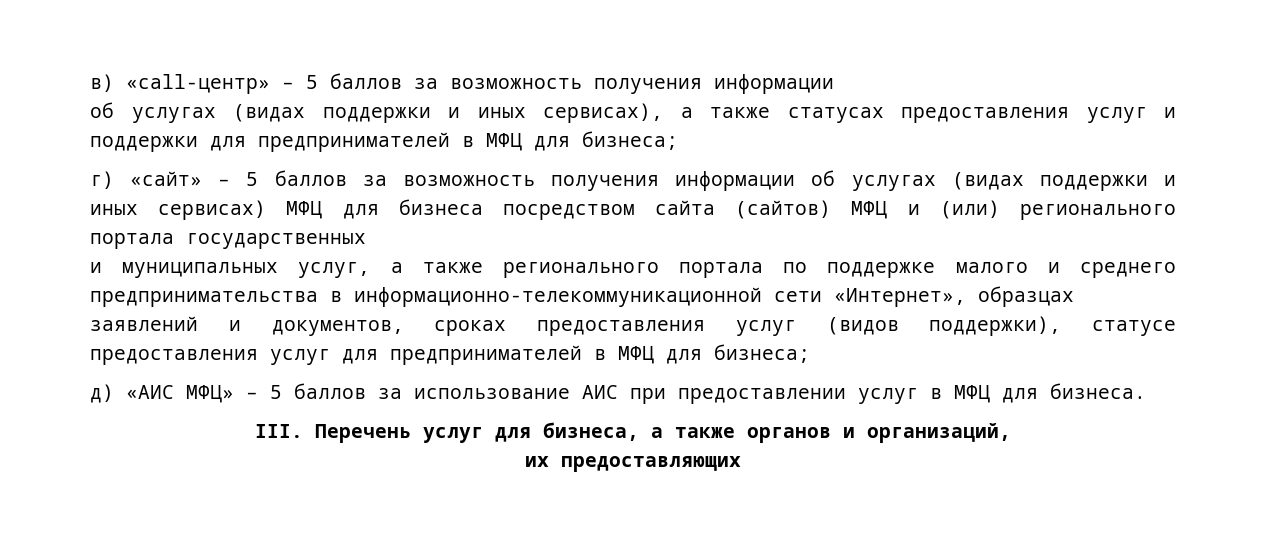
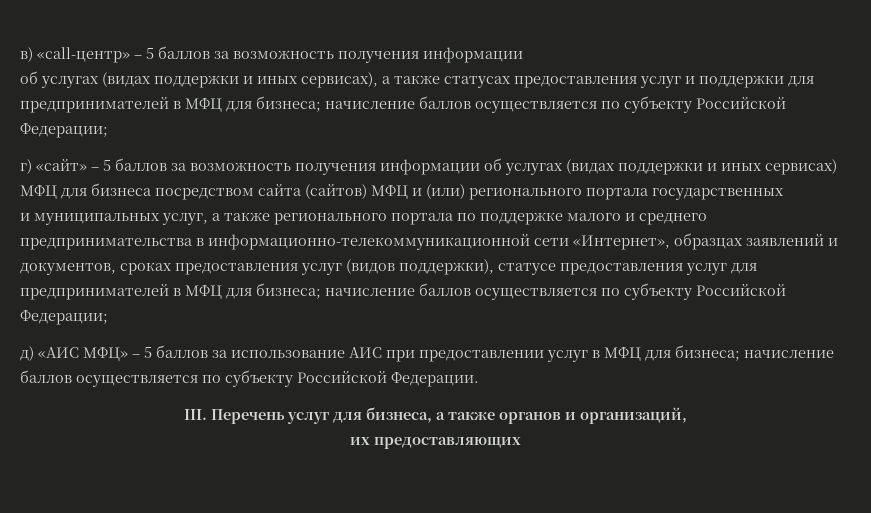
- об услугах (видах поддержки и иных сервисах), а также статусах предоставления услуг и поддержки для предпринимателей в МФЦ для бизнеса;
+ об услугах (видах поддержки и иных сервисах), а также статусах предоставления услуг и поддержки для предпринимателей в МФЦ для бизнеса; начисление баллов осуществляется по субъекту Российской Федерации;
- и муниципальных услуг, а также регионального портала по поддержке малого и среднего предпринимательства в информационно-телекоммуникационной сети «Интернет», образцах заявлений и документов, сроках предоставления услуг (видов поддержки), статусе предоставления услуг для предпринимателей в МФЦ для бизнеса;
+ и муниципальных услуг, а также регионального портала по поддержке малого и среднего предпринимательства в информационно-телекоммуникационной сети «Интернет», образцах заявлений и документов, сроках предоставления услуг (видов поддержки), статусе предоставления услуг для предпринимателей в МФЦ для бизнеса; начисление баллов осуществляется по субъекту Российской Федерации;
- д) «АИС МФЦ» – 5 баллов за использование АИС при предоставлении услуг в МФЦ для бизнеса.
+ д) «АИС МФЦ» – 5 баллов за использование АИС при предоставлении услуг в МФЦ для бизнеса; начисление баллов осуществляется по субъекту Российской Федерации.

